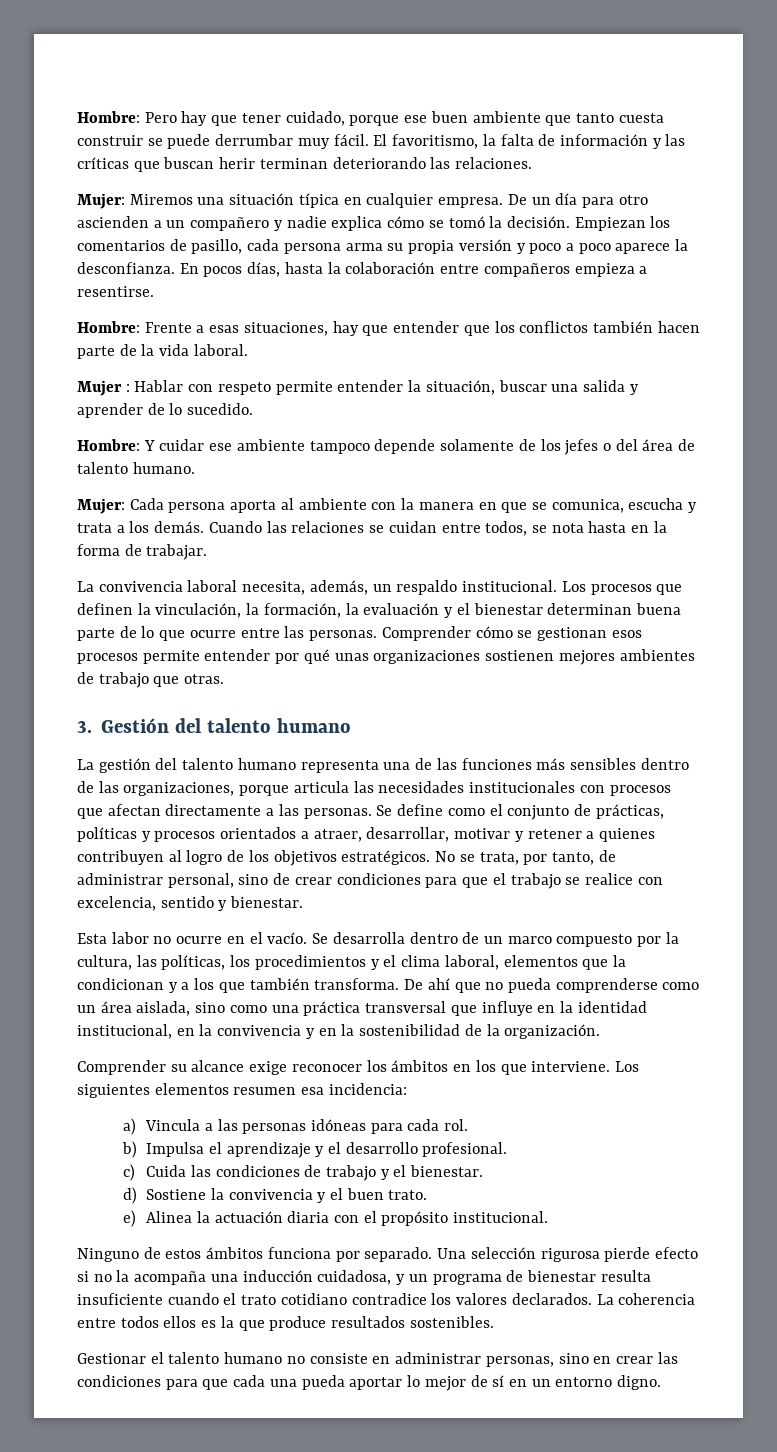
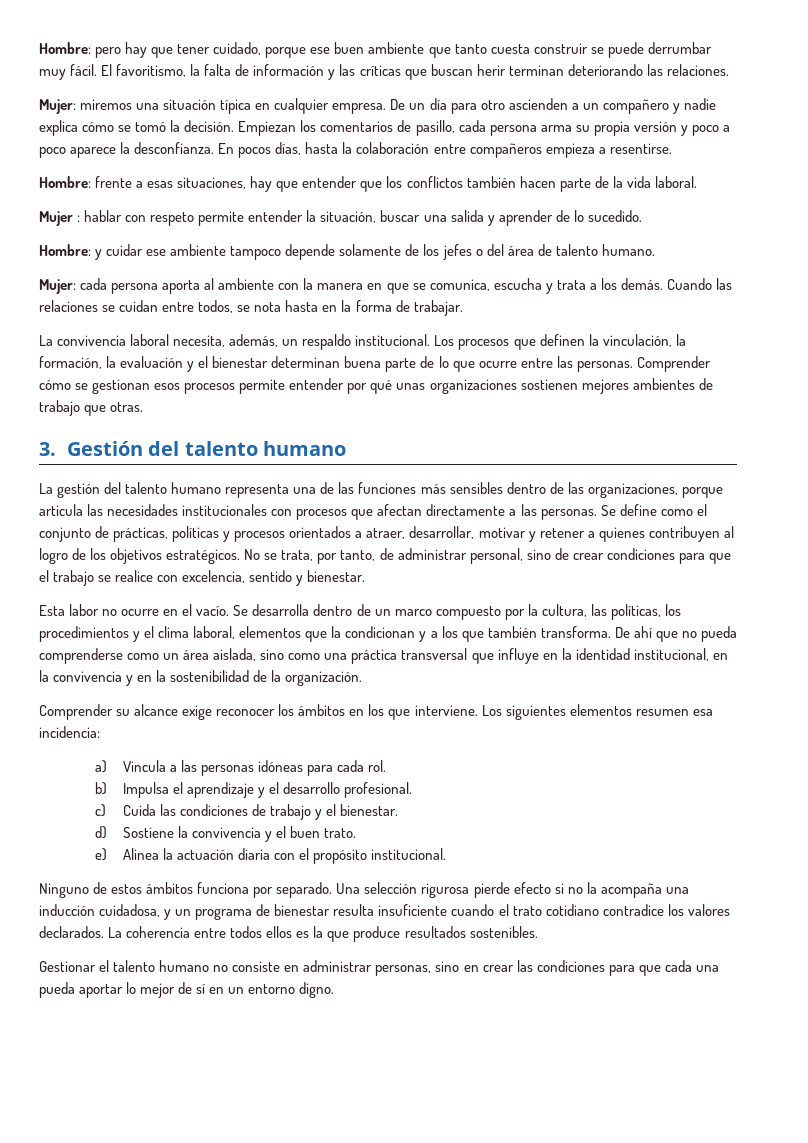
- Hombre: Pero hay que tener cuidado, porque ese buen ambiente que tanto cuesta construir se puede derrumbar muy fácil.
+ Hombre: pero hay que tener cuidado, porque ese buen ambiente que tanto cuesta construir se puede derrumbar muy fácil.
- Mujer: Miremos una situación típica en cualquier empresa.
+ Mujer: miremos una situación típica en cualquier empresa.
- Hombre: Frente a esas situaciones, hay que entender que los conflictos también hacen parte de la vida laboral.
+ Hombre: frente a esas situaciones, hay que entender que los conflictos también hacen parte de la vida laboral.
- Mujer : Hablar con respeto permite entender la situación, buscar una salida y aprender de lo sucedido.
+ Mujer : hablar con respeto permite entender la situación, buscar una salida y aprender de lo sucedido.
- Hombre: Y cuidar ese ambiente tampoco depende solamente de los jefes o del área de talento humano.
+ Hombre: y cuidar ese ambiente tampoco depende solamente de los jefes o del área de talento humano.
- Mujer: Cada persona aporta al ambiente con la manera en que se comunica, escucha y trata a los demás.
+ Mujer: cada persona aporta al ambiente con la manera en que se comunica, escucha y trata a los demás.

